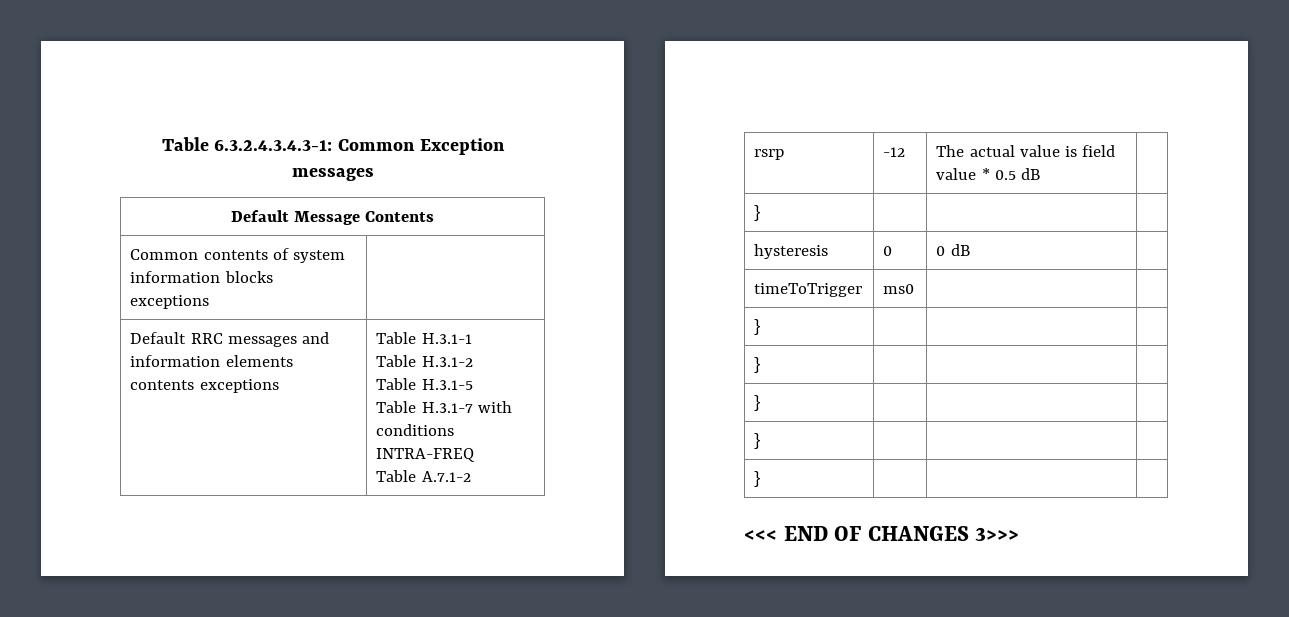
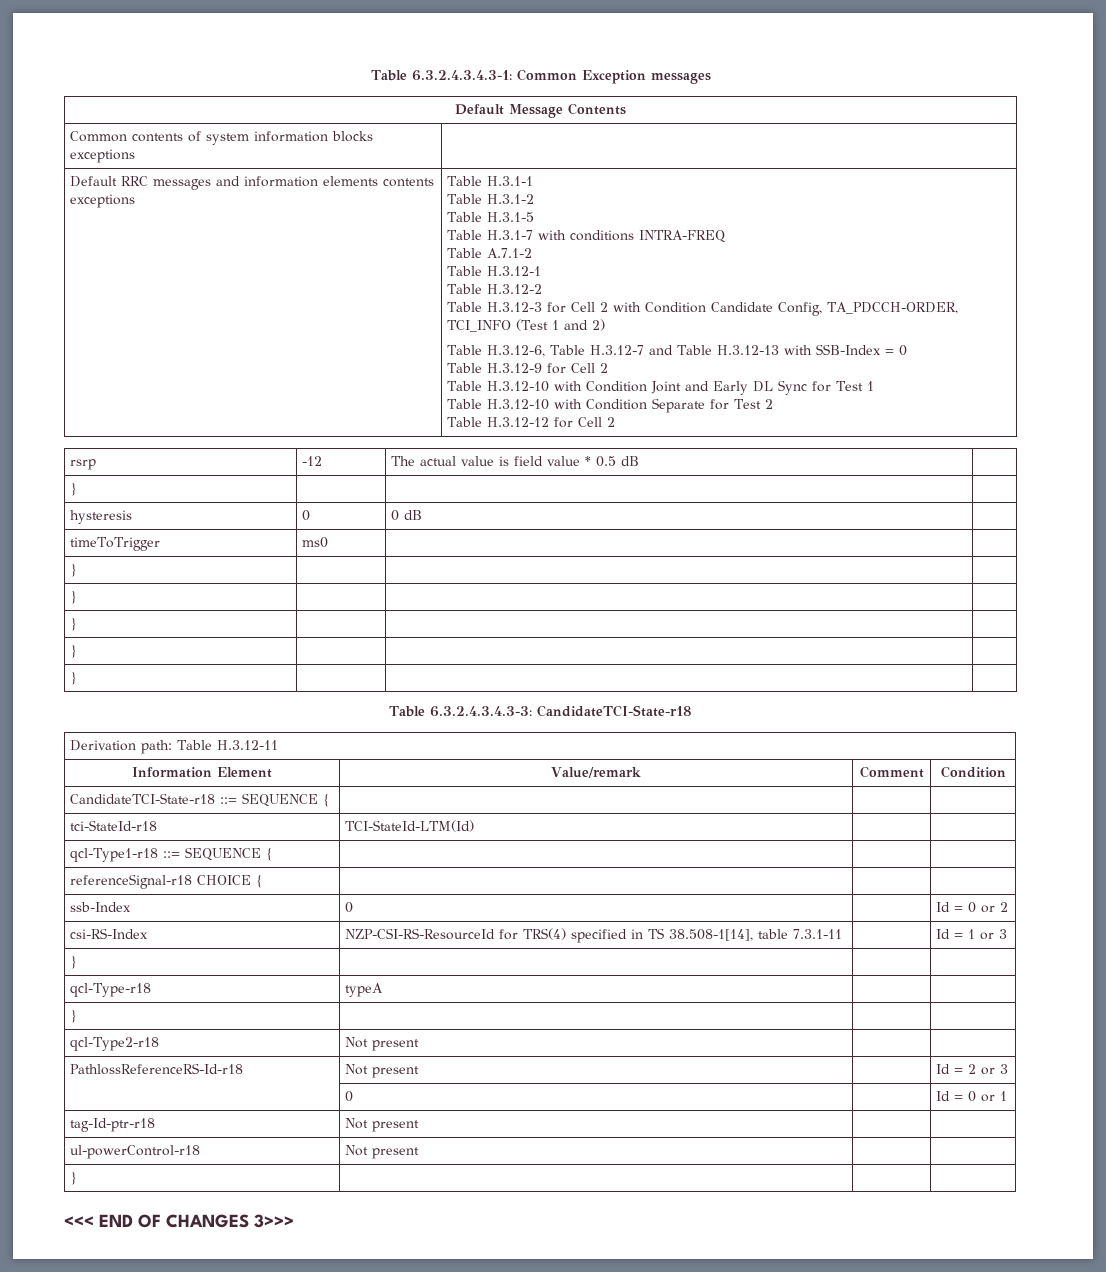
+ Table H.3.12-1
+ Table H.3.12-2
+ Table H.3.12-3 for Cell 2 with Condition Candidate Config, TA_PDCCH-ORDER, TCI_INFO (Test 1 and 2)
+ Table H.3.12-6, Table H.3.12-7 and Table H.3.12-13 with SSB-Index = 0
+ Table H.3.12-9 for Cell 2
+ Table H.3.12-10 with Condition Joint and Early DL Sync for Test 1
+ Table H.3.12-10 with Condition Separate for Test 2
+ Table H.3.12-12 for Cell 2
+ Table 6.3.2.4.3.4.3-3: CandidateTCI-State-r18
+ Derivation path: Table H.3.12-11
+ Information Element | Value/remark | Comment | Condition
+ CandidateTCI-State-r18 ::= SEQUENCE { | | |
+ tci-StateId-r18 | TCI-StateId-LTM(Id) | |
+ qcl-Type1-r18 ::= SEQUENCE { | | |
+ referenceSignal-r18 CHOICE { | | |
+ ssb-Index | 0 | | Id = 0 or 2
+ csi-RS-Index | NZP-CSI-RS-ResourceId for TRS(4) specified in TS 38.508-1[14], table 7.3.1-11 | | Id = 1 or 3
+ } | | |
+ qcl-Type-r18 | typeA | |
+ } | | |
+ qcl-Type2-r18 | Not present | |
+ PathlossReferenceRS-Id-r18 | Not present | | Id = 2 or 3
+ | 0 | | Id = 0 or 1
+ tag-Id-ptr-r18 | Not present | |
+ ul-powerControl-r18 | Not present | |
+ } | | |

